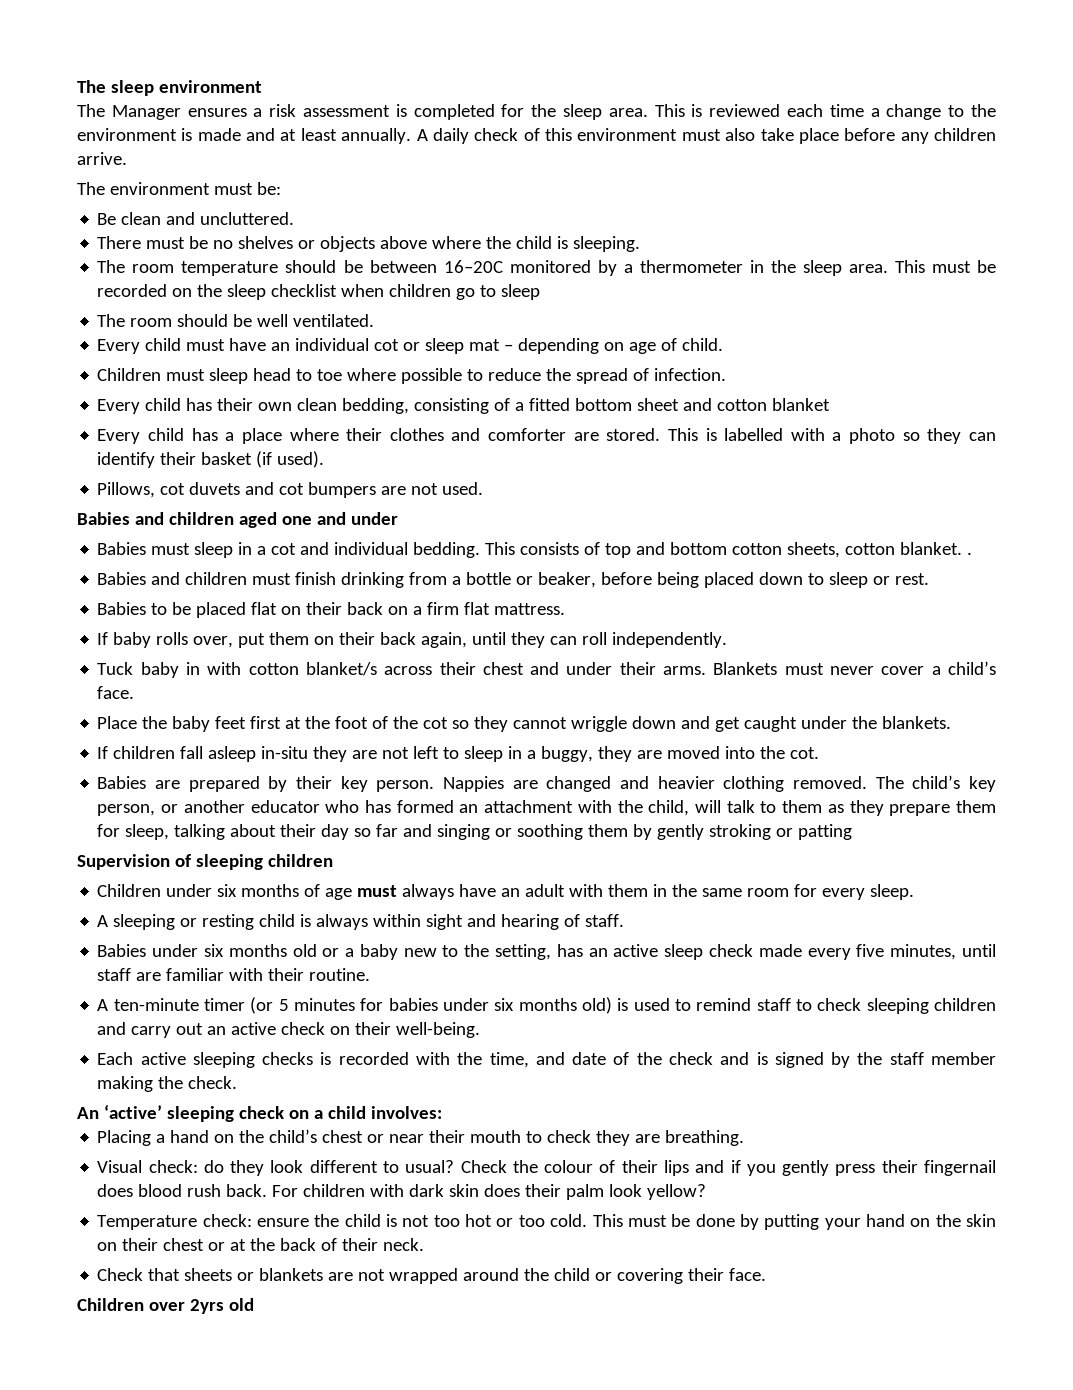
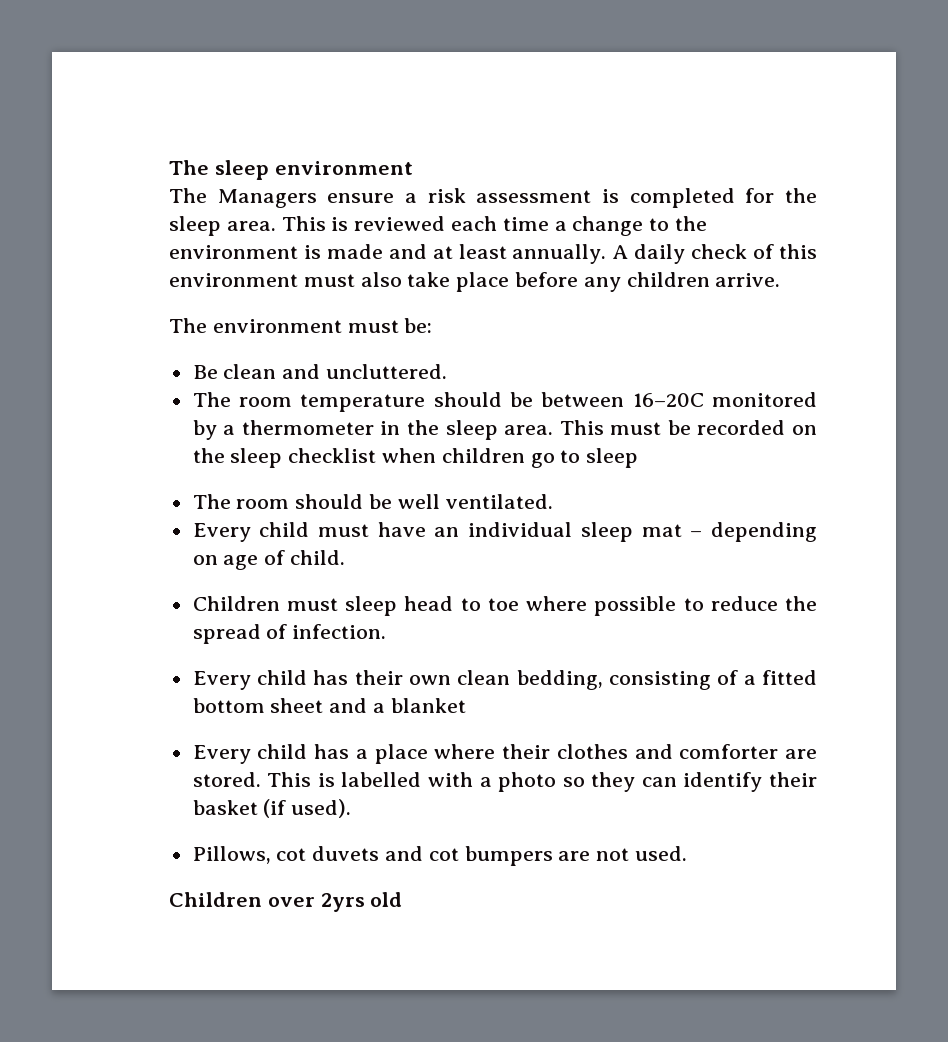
- The Manager ensures a risk assessment is completed for the sleep area.
+ The Managers ensure a risk assessment is completed for the sleep area.
- There must be no shelves or objects above where the child is sleeping.
- Every child must have an individual cot or sleep mat – depending on age of child.
+ Every child must have an individual sleep mat – depending on age of child.
- Every child has their own clean bedding, consisting of a fitted bottom sheet and cotton blanket
+ Every child has their own clean bedding, consisting of a fitted bottom sheet and a blanket
- Babies and children aged one and under
- Babies must sleep in a cot and individual bedding. This consists of top and bottom cotton sheets, cotton blanket. .
- Babies and children must finish drinking from a bottle or beaker, before being placed down to sleep or rest.
- Babies to be placed flat on their back on a firm flat mattress.
- If baby rolls over, put them on their back again, until they can roll independently.
- Tuck baby in with cotton blanket/s across their chest and under their arms. Blankets must never cover a child’s face.
- Place the baby feet first at the foot of the cot so they cannot wriggle down and get caught under the blankets.
- If children fall asleep in-situ they are not left to sleep in a buggy, they are moved into the cot.
- Babies are prepared by their key person. Nappies are changed and heavier clothing removed. The child’s key person, or another educator who has formed an attachment with the child, will talk to them as they prepare them for sleep, talking about their day so far and singing or soothing them by gently stroking or patting
- Supervision of sleeping children
- Children under six months of age must always have an adult with them in the same room for every sleep.
- A sleeping or resting child is always within sight and hearing of staff.
- Babies under six months old or a baby new to the setting, has an active sleep check made every five minutes, until staff are familiar with their routine.
- A ten-minute timer (or 5 minutes for babies under six months old) is used to remind staff to check sleeping children and carry out an active check on their well-being.
- Each active sleeping checks is recorded with the time, and date of the check and is signed by the staff member making the check.
- An ‘active’ sleeping check on a child involves:
- Placing a hand on the child’s chest or near their mouth to check they are breathing.
- Visual check: do they look different to usual? Check the colour of their lips and if you gently press their fingernail does blood rush back. For children with dark skin does their palm look yellow?
- Temperature check: ensure the child is not too hot or too cold. This must be done by putting your hand on the skin on their chest or at the back of their neck.
- Check that sheets or blankets are not wrapped around the child or covering their face.

